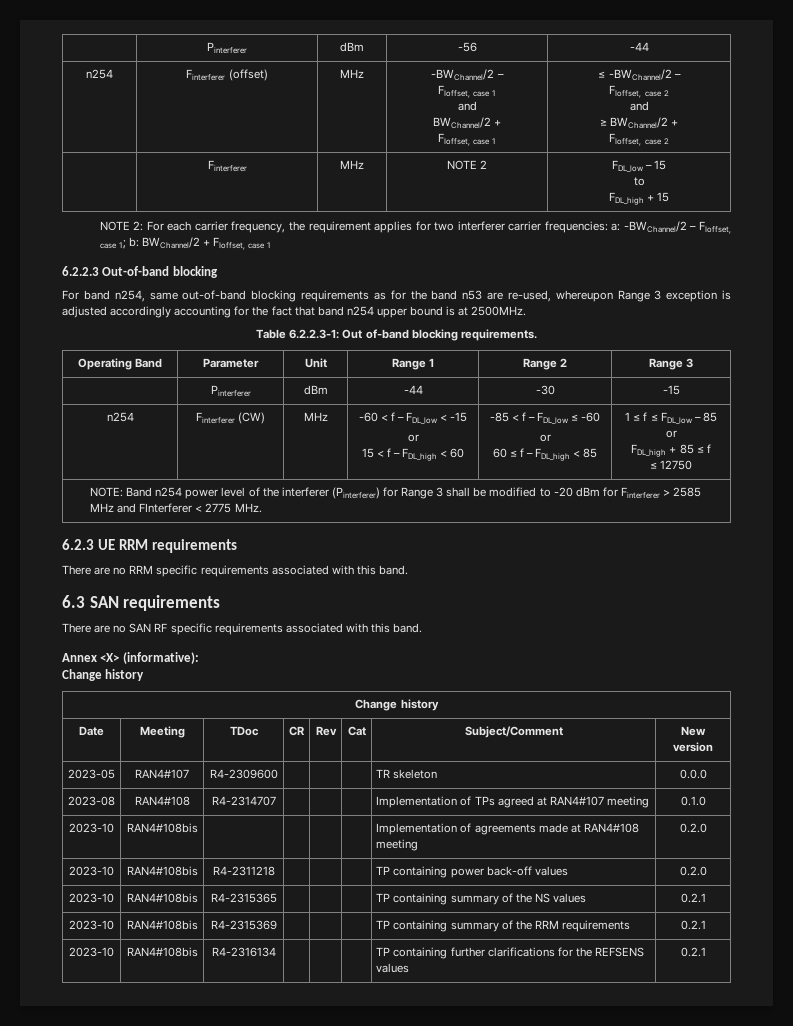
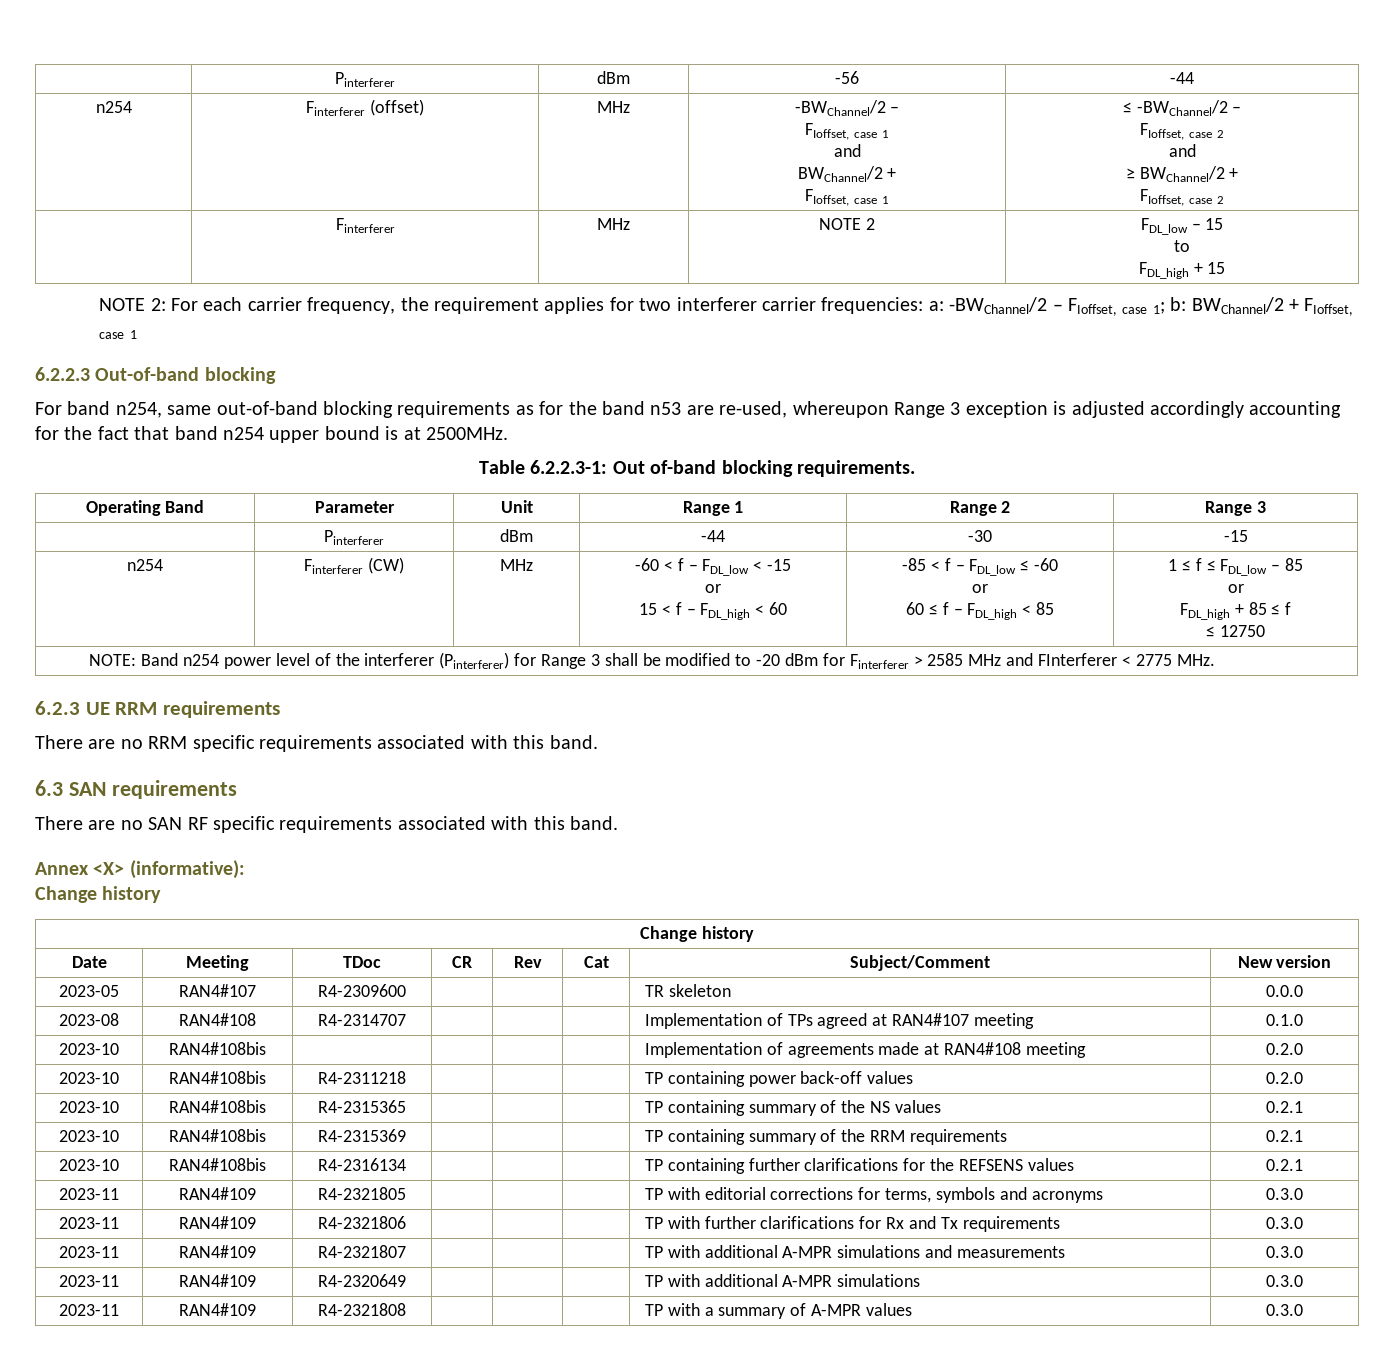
+ 2023-11 | RAN4#109 | R4-2321805 | | | | TP with editorial corrections for terms, symbols and acronyms | 0.3.0
+ 2023-11 | RAN4#109 | R4-2321806 | | | | TP with further clarifications for Rx and Tx requirements | 0.3.0
+ 2023-11 | RAN4#109 | R4-2321807 | | | | TP with additional A-MPR simulations and measurements | 0.3.0
+ 2023-11 | RAN4#109 | R4-2320649 | | | | TP with additional A-MPR simulations | 0.3.0
+ 2023-11 | RAN4#109 | R4-2321808 | | | | TP with a summary of A-MPR values | 0.3.0

